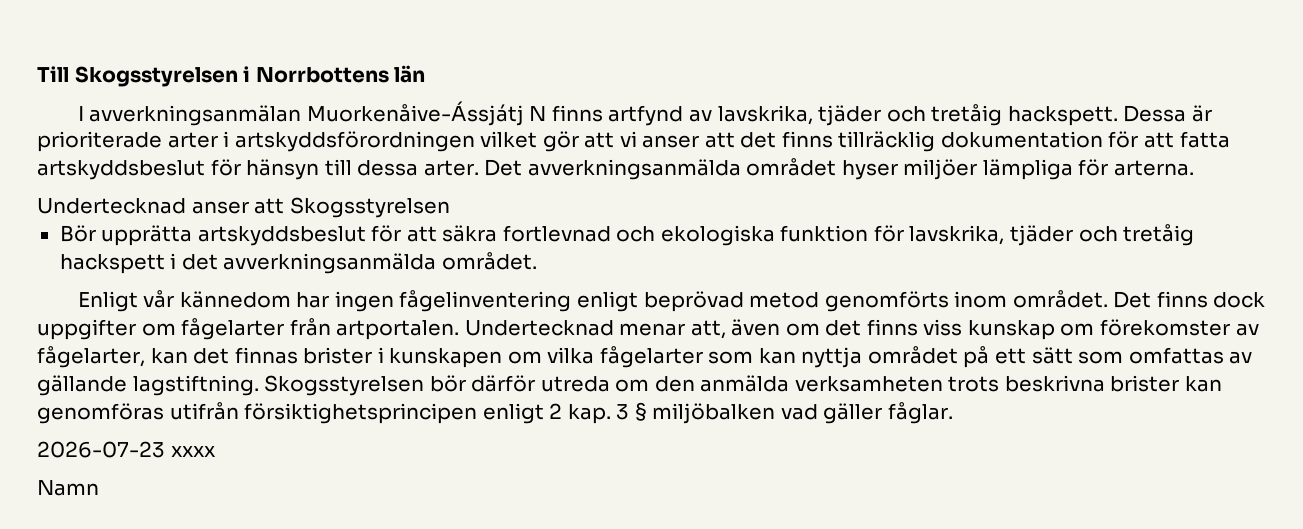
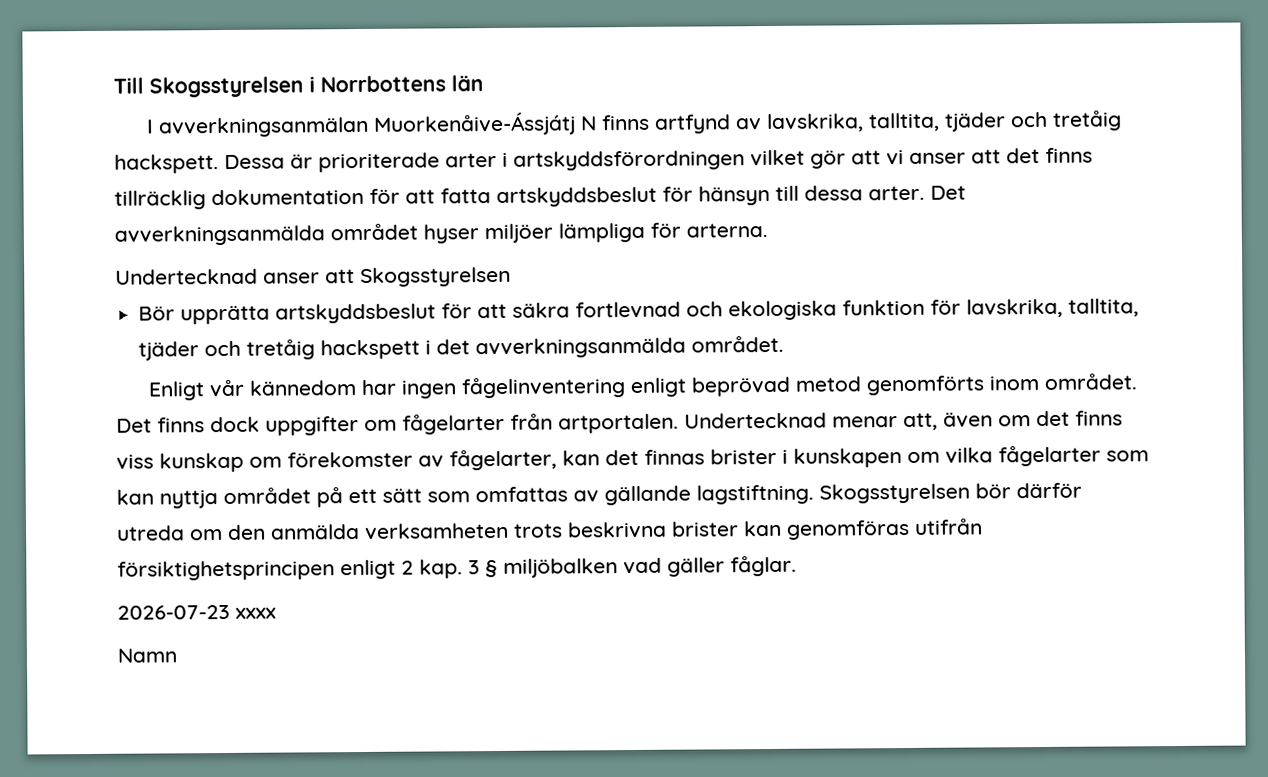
- I avverkningsanmälan Muorkenåive-Ássjátj N finns artfynd av lavskrika, tjäder och tretåig hackspett.
+ I avverkningsanmälan Muorkenåive-Ássjátj N finns artfynd av lavskrika, talltita, tjäder och tretåig hackspett.
- Bör upprätta artskyddsbeslut för att säkra fortlevnad och ekologiska funktion för lavskrika, tjäder och tretåig hackspett i det avverkningsanmälda området.
+ Bör upprätta artskyddsbeslut för att säkra fortlevnad och ekologiska funktion för lavskrika, talltita, tjäder och tretåig hackspett i det avverkningsanmälda området.

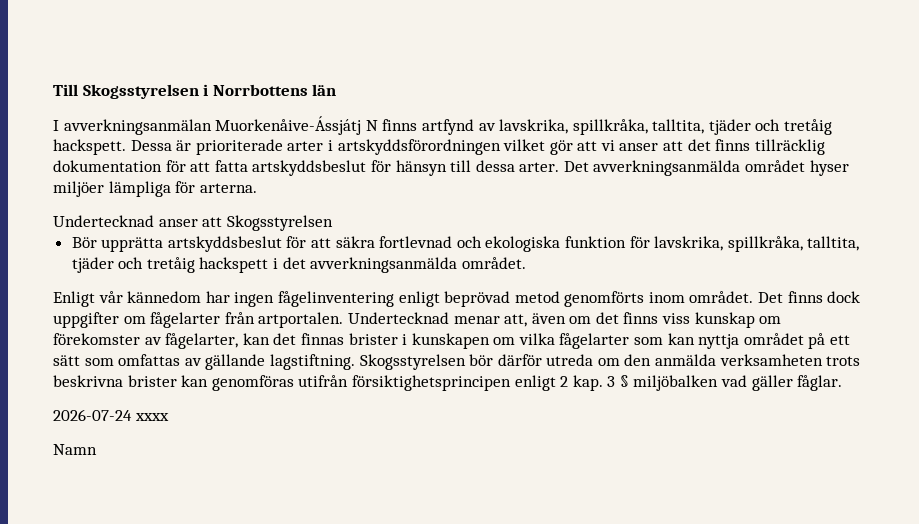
- I avverkningsanmälan Muorkenåive-Ássjátj N finns artfynd av lavskrika, talltita, tjäder och tretåig hackspett.
+ I avverkningsanmälan Muorkenåive-Ássjátj N finns artfynd av lavskrika, spillkråka, talltita, tjäder och tretåig hackspett.
- Bör upprätta artskyddsbeslut för att säkra fortlevnad och ekologiska funktion för lavskrika, talltita, tjäder och tretåig hackspett i det avverkningsanmälda området.
+ Bör upprätta artskyddsbeslut för att säkra fortlevnad och ekologiska funktion för lavskrika, spillkråka, talltita, tjäder och tretåig hackspett i det avverkningsanmälda området.
- 2026-07-23 xxxx
+ 2026-07-24 xxxx

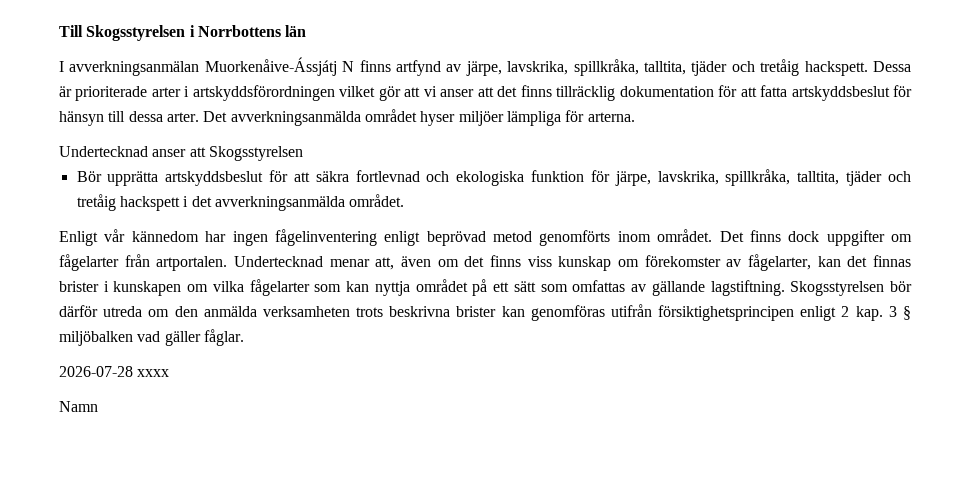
- I avverkningsanmälan Muorkenåive-Ássjátj N finns artfynd av lavskrika, spillkråka, talltita, tjäder och tretåig hackspett.
+ I avverkningsanmälan Muorkenåive-Ássjátj N finns artfynd av järpe, lavskrika, spillkråka, talltita, tjäder och tretåig hackspett.
- Bör upprätta artskyddsbeslut för att säkra fortlevnad och ekologiska funktion för lavskrika, spillkråka, talltita, tjäder och tretåig hackspett i det avverkningsanmälda området.
+ Bör upprätta artskyddsbeslut för att säkra fortlevnad och ekologiska funktion för järpe, lavskrika, spillkråka, talltita, tjäder och tretåig hackspett i det avverkningsanmälda området.
- 2026-07-24 xxxx
+ 2026-07-28 xxxx

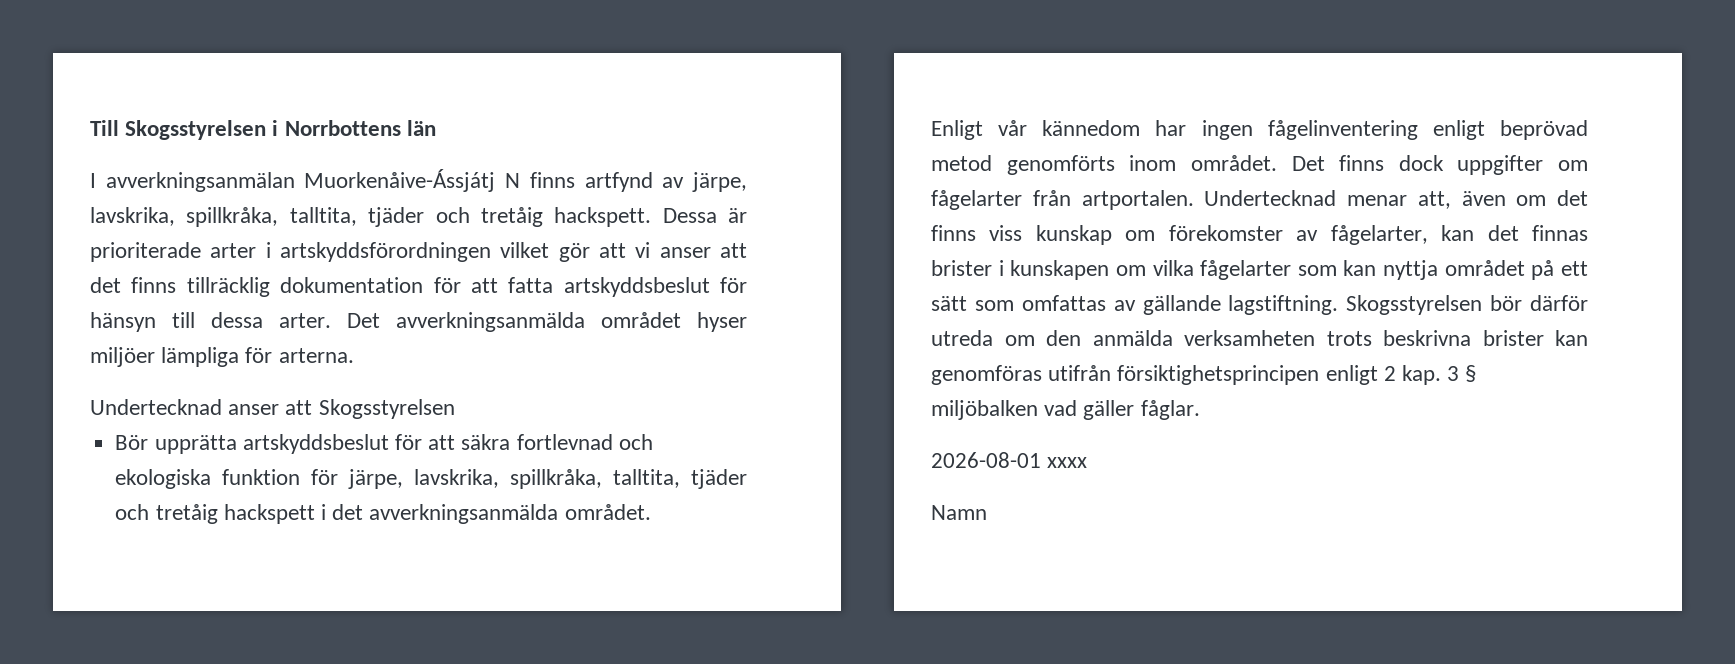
- 2026-07-28 xxxx
+ 2026-08-01 xxxx

